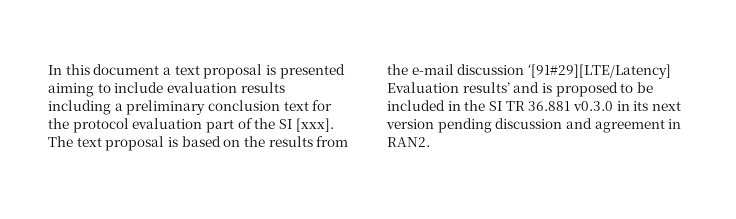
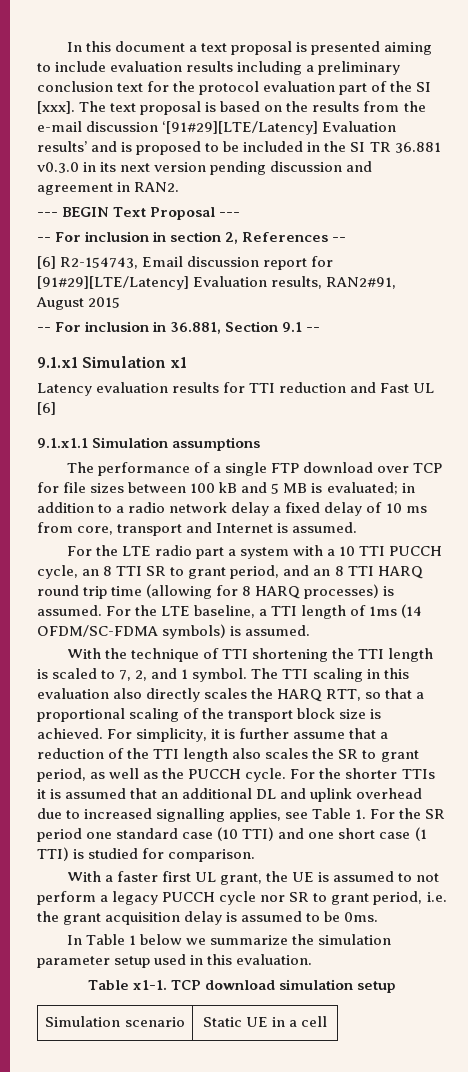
+ --- BEGIN Text Proposal ---
+ -- For inclusion in section 2, References --
+ [6] R2-154743, Email discussion report for [91#29][LTE/Latency] Evaluation results, RAN2#91, August 2015
+ -- For inclusion in 36.881, Section 9.1 --
+ 9.1.x1 Simulation x1
+ Latency evaluation results for TTI reduction and Fast UL [6]
+ 9.1.x1.1 Simulation assumptions
+ The performance of a single FTP download over TCP for file sizes between 100 kB and 5 MB is evaluated; in addition to a radio network delay a fixed delay of 10 ms from core, transport and Internet is assumed.
+ For the LTE radio part a system with a 10 TTI PUCCH cycle, an 8 TTI SR to grant period, and an 8 TTI HARQ round trip time (allowing for 8 HARQ processes) is assumed. For the LTE baseline, a TTI length of 1ms (14 OFDM/SC-FDMA symbols) is assumed.
+ With the technique of TTI shortening the TTI length is scaled to 7, 2, and 1 symbol. The TTI scaling in this evaluation also directly scales the HARQ RTT, so that a proportional scaling of the transport block size is achieved. For simplicity, it is further assume that a reduction of the TTI length also scales the SR to grant period, as well as the PUCCH cycle. For the shorter TTIs it is assumed that an additional DL and uplink overhead due to increased signalling applies, see Table 1. For the SR period one standard case (10 TTI) and one short case (1 TTI) is studied for comparison.
+ With a faster first UL grant, the UE is assumed to not perform a legacy PUCCH cycle nor SR to grant period, i.e. the grant acquisition delay is assumed to be 0ms.
+ In Table 1 below we summarize the simulation parameter setup used in this evaluation.
+ Table x1-1. TCP download simulation setup
+ Simulation scenario | Static UE in a cell

